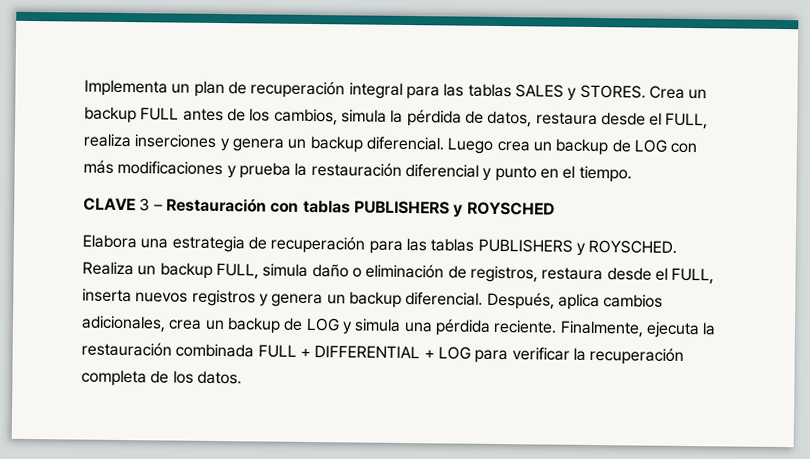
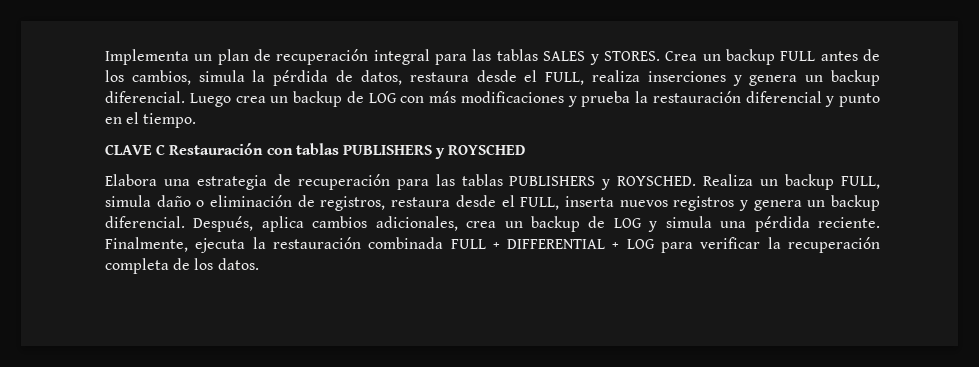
- CLAVE 3 – Restauración con tablas PUBLISHERS y ROYSCHED
+ CLAVE C Restauración con tablas PUBLISHERS y ROYSCHED

